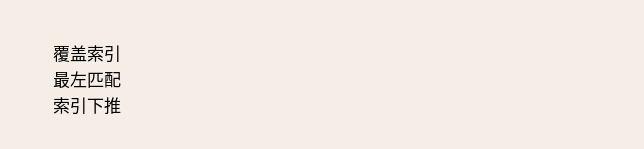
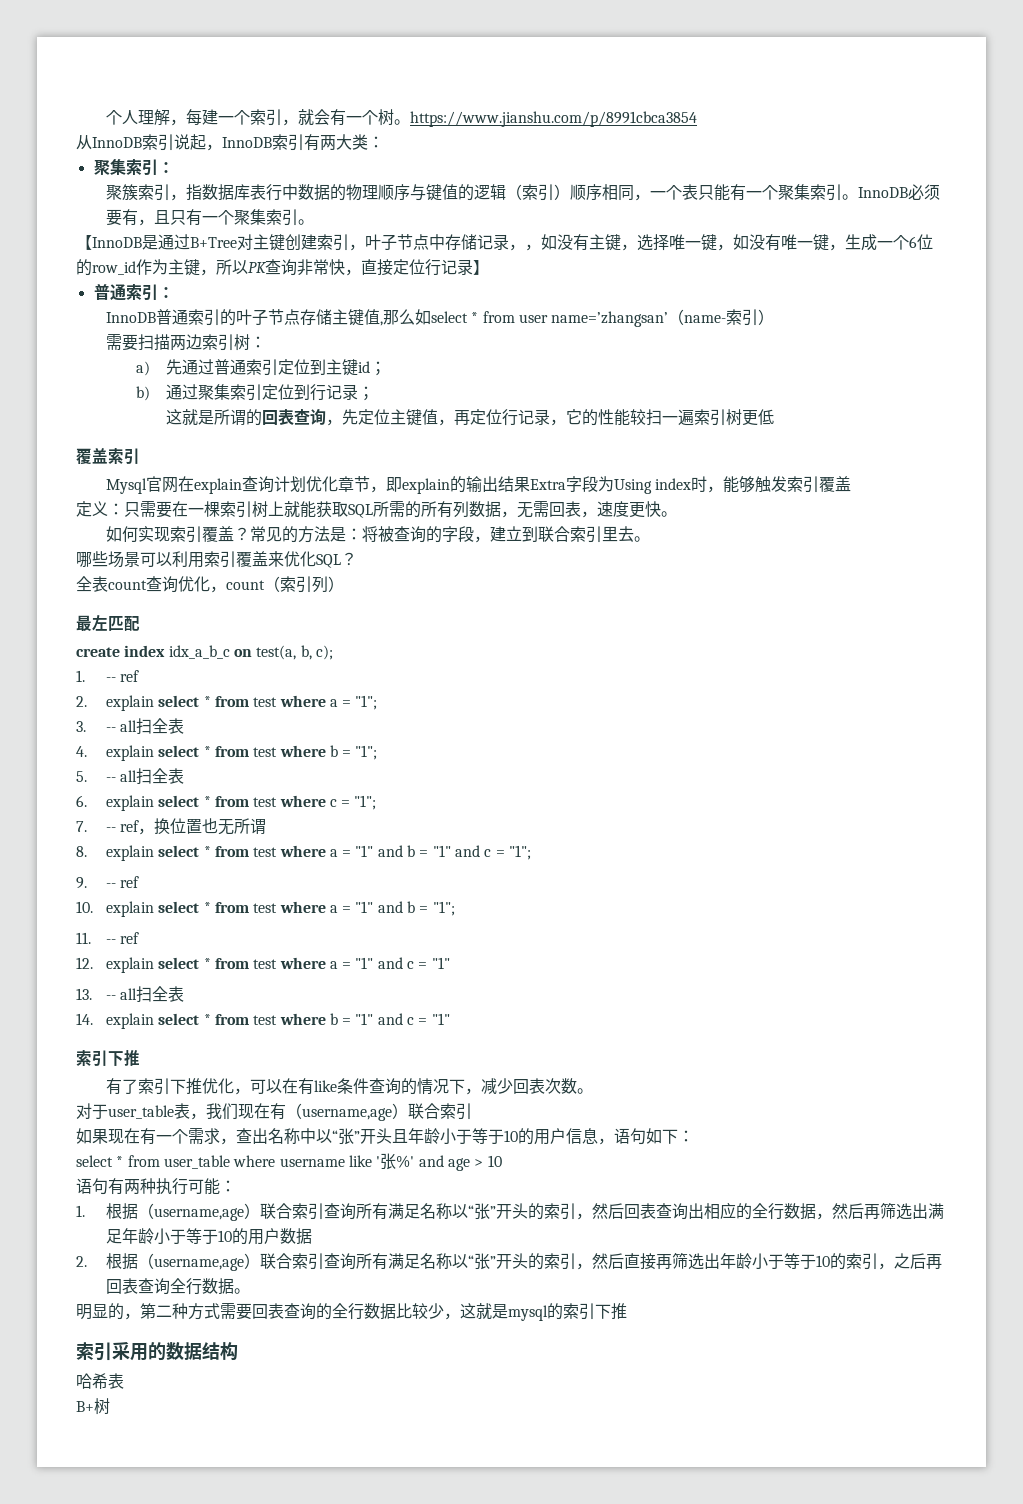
+ 个人理解，每建一个索引，就会有一个树。https://www.jianshu.com/p/8991cbca3854
+ 从InnoDB索引说起，InnoDB索引有两大类：
+ 聚集索引：
+ 聚簇索引，指数据库表行中数据的物理顺序与键值的逻辑（索引）顺序相同，一个表只能有一个聚集索引。InnoDB必须要有，且只有一个聚集索引。
+ 【InnoDB是通过B+Tree对主键创建索引，叶子节点中存储记录，，如没有主键，选择唯一键，如没有唯一键，生成一个6位的row_id作为主键，所以PK查询非常快，直接定位行记录】
+ 普通索引：
+ InnoDB普通索引的叶子节点存储主键值,那么如select * from user name=’zhangsan’（name-索引）
+ 需要扫描两边索引树：
+ a)先通过普通索引定位到主键id；
+ b)通过聚集索引定位到行记录；
+ 这就是所谓的回表查询，先定位主键值，再定位行记录，它的性能较扫一遍索引树更低
  覆盖索引
+ Mysql官网在explain查询计划优化章节，即explain的输出结果Extra字段为Using index时，能够触发索引覆盖
+ 定义：只需要在一棵索引树上就能获取SQL所需的所有列数据，无需回表，速度更快。
+ 如何实现索引覆盖？常见的方法是：将被查询的字段，建立到联合索引里去。
+ 哪些场景可以利用索引覆盖来优化SQL？
+ 全表count查询优化，count（索引列）
  最左匹配
+ create index idx_a_b_c on test(a, b, c);
+ 1. -- ref
+ 2. explain select * from test where a = "1";
+ 3. -- all扫全表
+ 4. explain select * from test where b = "1";
+ 5. -- all扫全表
+ 6. explain select * from test where c = "1";
+ 7. -- ref，换位置也无所谓
+ 8. explain select * from test where a = "1" and b = "1" and c = "1";
+ 9. -- ref
+ 10. explain select * from test where a = "1" and b = "1";
+ 11. -- ref
+ 12. explain select * from test where a = "1" and c = "1"
+ 13. -- all扫全表
+ 14. explain select * from test where b = "1" and c = "1"
  索引下推
+ 有了索引下推优化，可以在有like条件查询的情况下，减少回表次数。
+ 对于user_table表，我们现在有（username,age）联合索引
+ 如果现在有一个需求，查出名称中以“张”开头且年龄小于等于10的用户信息，语句如下：
+ select * from user_table where username like '张%' and age > 10
+ 语句有两种执行可能：
+ 1.根据（username,age）联合索引查询所有满足名称以“张”开头的索引，然后回表查询出相应的全行数据，然后再筛选出满足年龄小于等于10的用户数据
+ 2.根据（username,age）联合索引查询所有满足名称以“张”开头的索引，然后直接再筛选出年龄小于等于10的索引，之后再回表查询全行数据。
+ 明显的，第二种方式需要回表查询的全行数据比较少，这就是mysql的索引下推
+ 索引采用的数据结构
+ 哈希表
+ B+树

